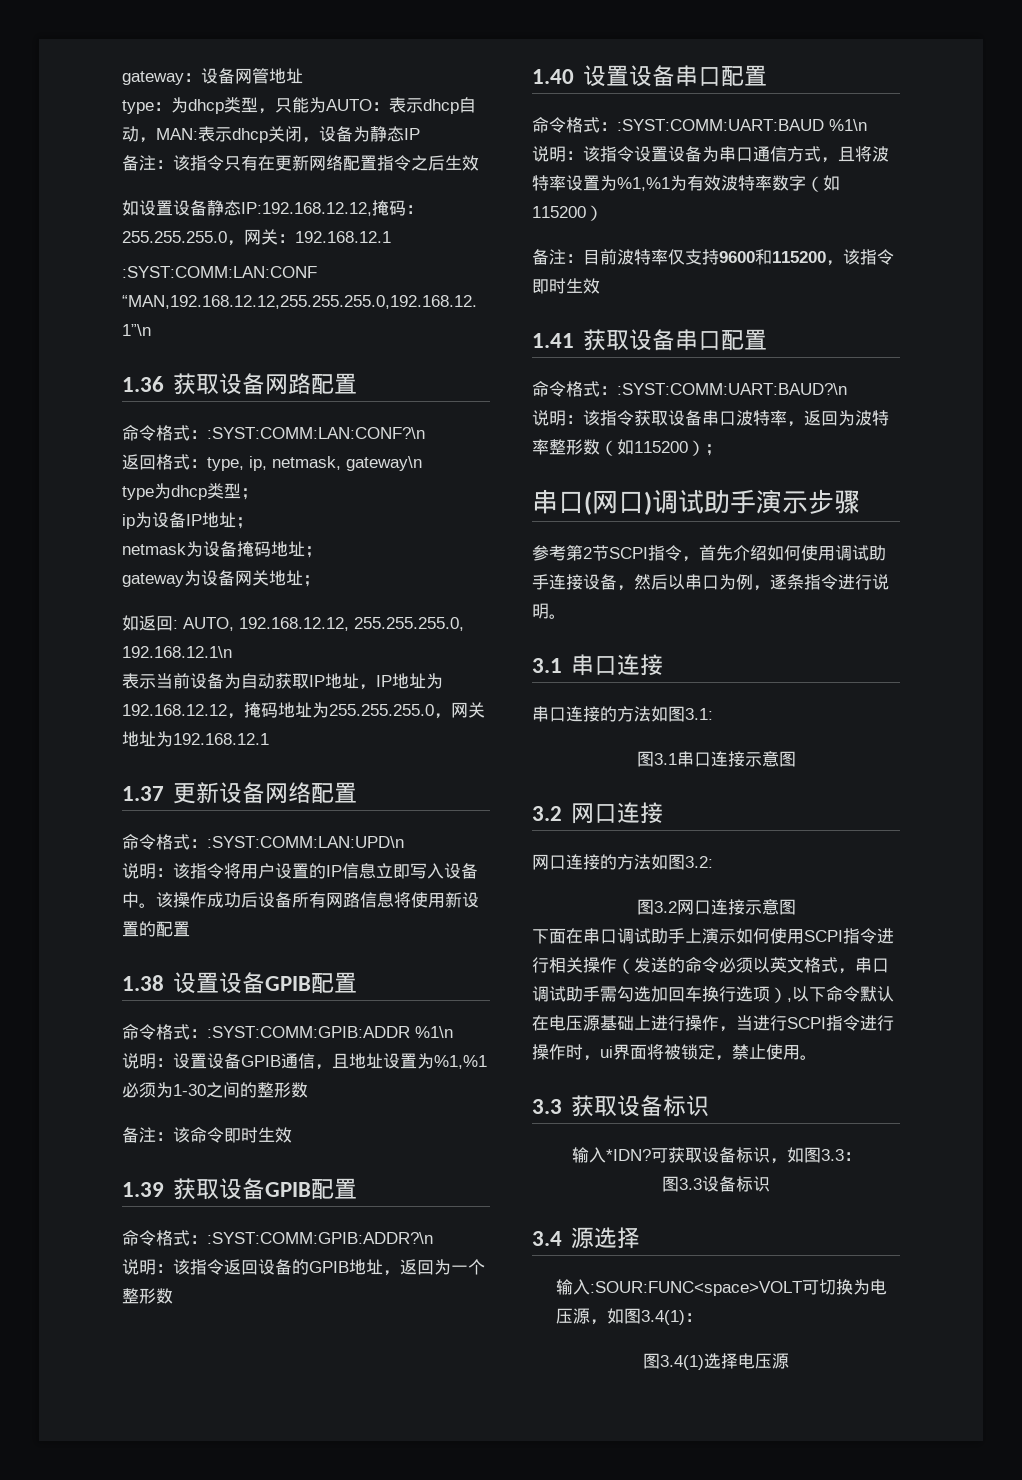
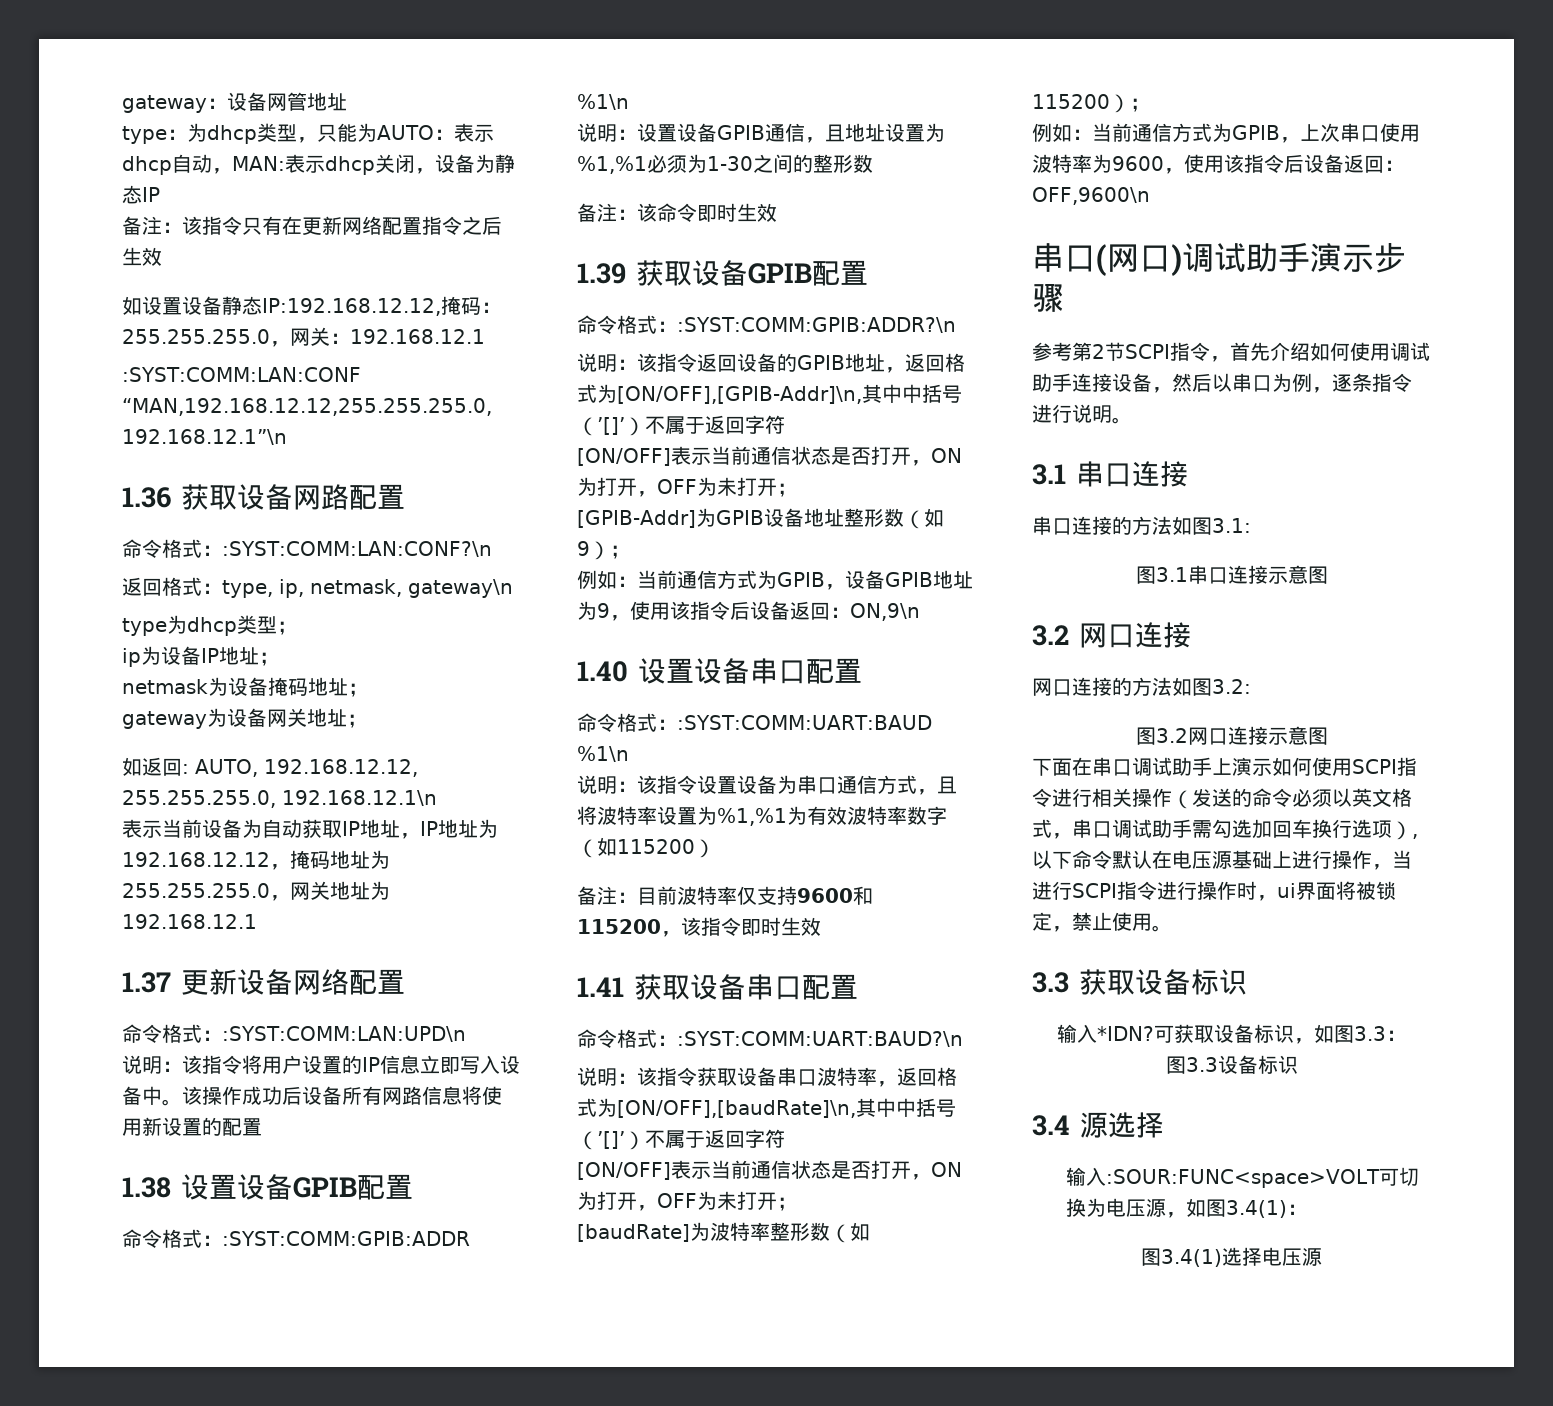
- 说明：该指令返回设备的GPIB地址，返回为一个整形数
+ 说明：该指令返回设备的GPIB地址，返回格式为[ON/OFF],[GPIB-Addr]\n,其中中括号（’[]’）不属于返回字符
+ [ON/OFF]表示当前通信状态是否打开，ON为打开，OFF为未打开；
+ [GPIB-Addr]为GPIB设备地址整形数（如9）；
+ 例如：当前通信方式为GPIB，设备GPIB地址为9，使用该指令后设备返回：ON,9\n
- 说明：该指令获取设备串口波特率，返回为波特率整形数（如115200）；
+ 说明：该指令获取设备串口波特率，返回格式为[ON/OFF],[baudRate]\n,其中中括号（’[]’）不属于返回字符
+ [ON/OFF]表示当前通信状态是否打开，ON为打开，OFF为未打开；
+ [baudRate]为波特率整形数（如115200）；
+ 例如：当前通信方式为GPIB，上次串口使用波特率为9600，使用该指令后设备返回：OFF,9600\n

